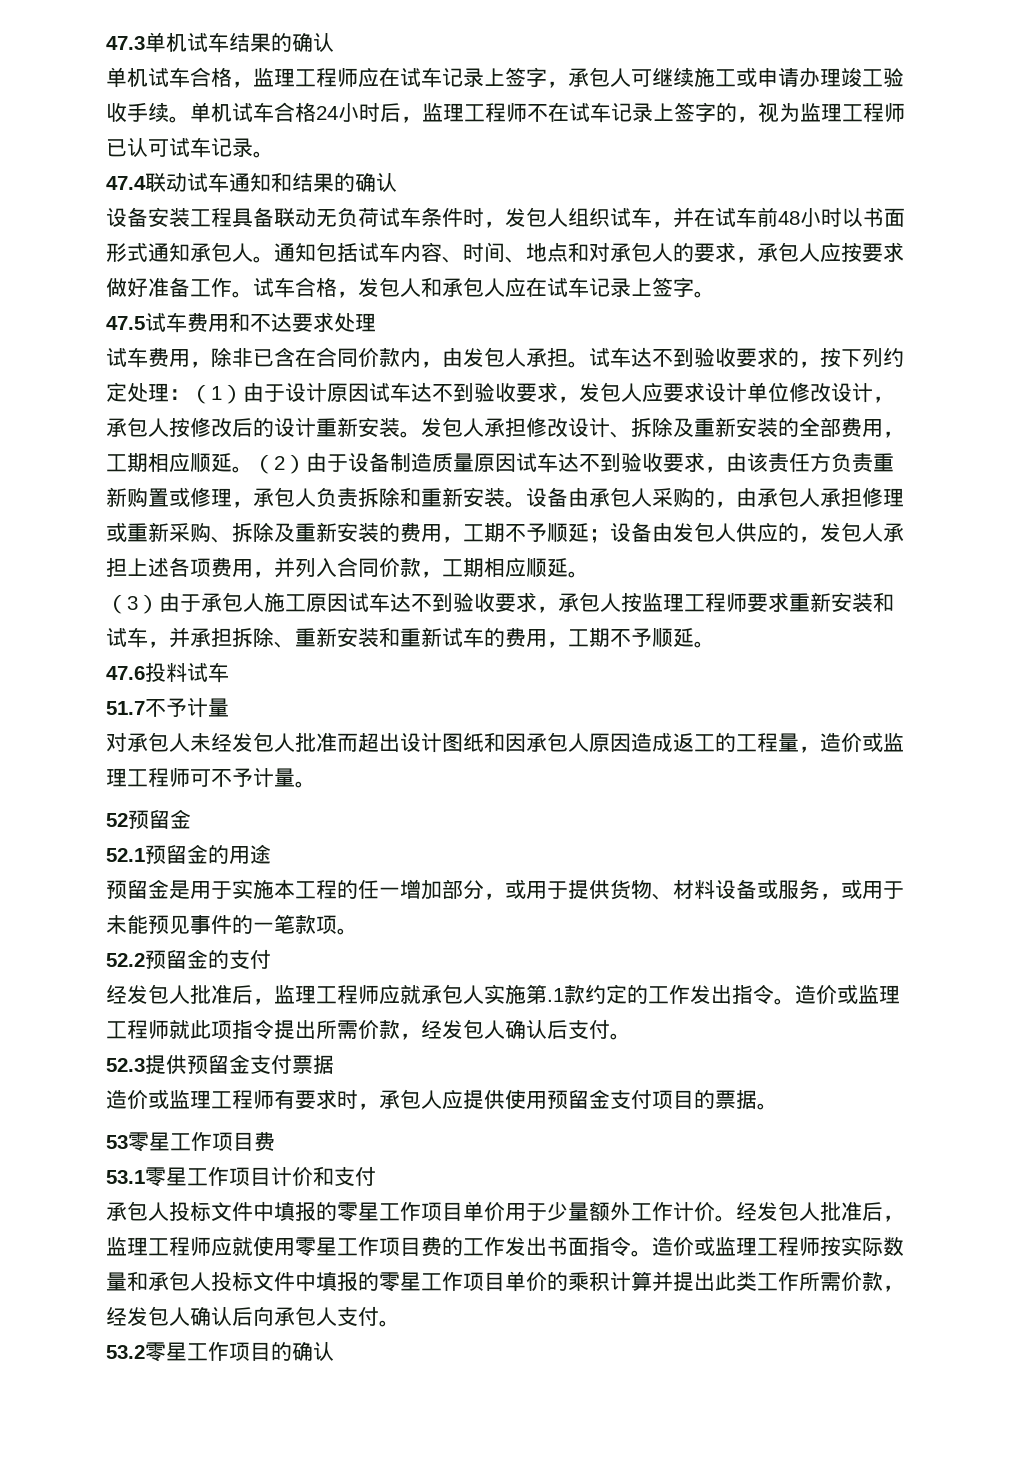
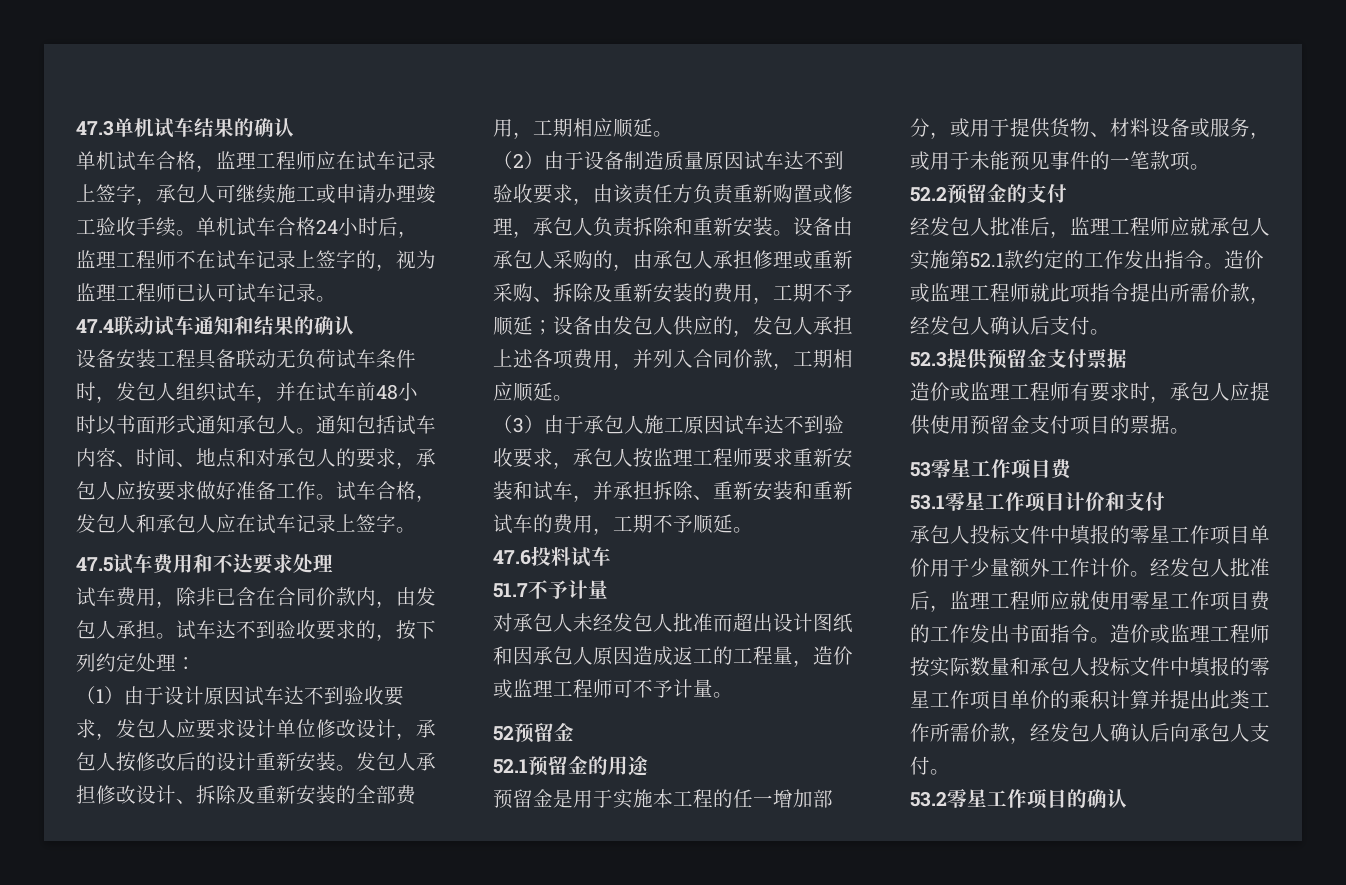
- 试车达不到验收要求的，按下列约定处理：（1）由于设计原因试车达不到验收要求，发包人应要求设计单位修改设计，承包人按修改后的设计重新安装。
+ 试车达不到验收要求的，按下列约定处理：
+ （1）由于设计原因试车达不到验收要求，发包人应要求设计单位修改设计，承包人按修改后的设计重新安装。
- 发包人承担修改设计、拆除及重新安装的全部费用，工期相应顺延。（2）由于设备制造质量原因试车达不到验收要求，由该责任方负责重新购置或修理，承包人负责拆除和重新安装。
+ 发包人承担修改设计、拆除及重新安装的全部费用，工期相应顺延。
+ （2）由于设备制造质量原因试车达不到验收要求，由该责任方负责重新购置或修理，承包人负责拆除和重新安装。
- 经发包人批准后，监理工程师应就承包人实施第.1款约定的工作发出指令。
+ 经发包人批准后，监理工程师应就承包人实施第52.1款约定的工作发出指令。

